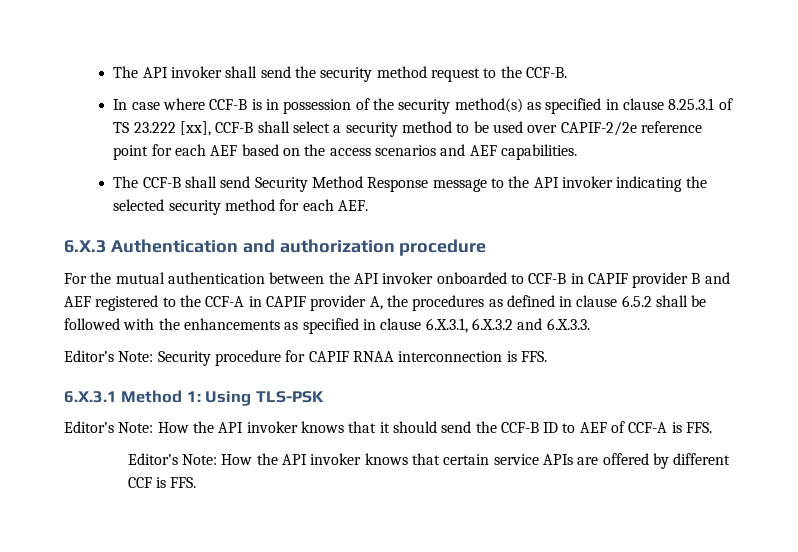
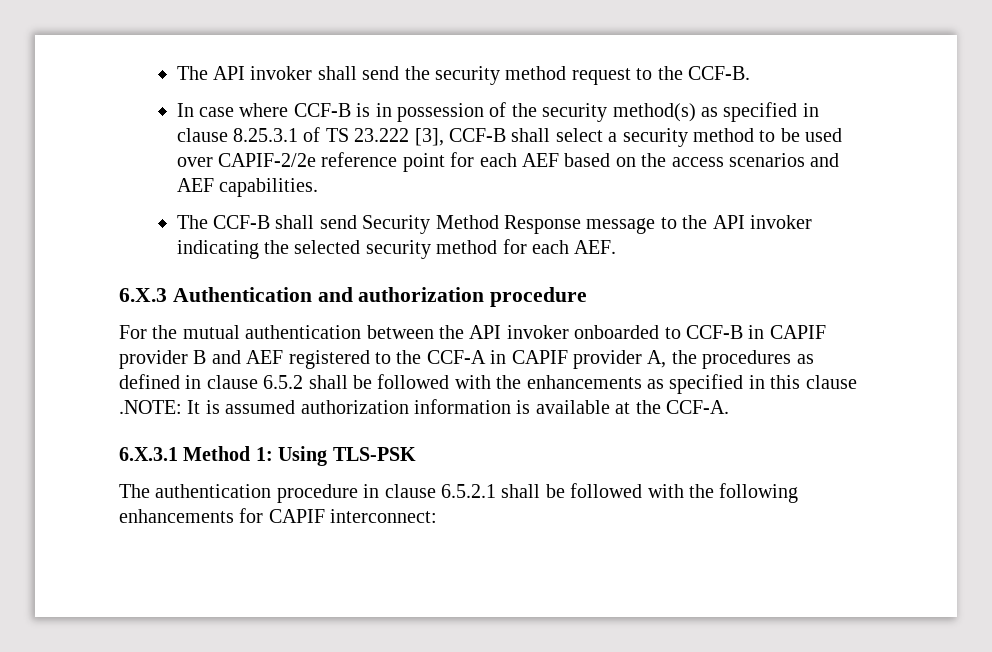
- In case where CCF-B is in possession of the security method(s) as specified in clause 8.25.3.1 of TS 23.222 [xx], CCF-B shall select a security method to be used over CAPIF-2/2e reference point for each AEF based on the access scenarios and AEF capabilities.
+ In case where CCF-B is in possession of the security method(s) as specified in clause 8.25.3.1 of TS 23.222 [3], CCF-B shall select a security method to be used over CAPIF-2/2e reference point for each AEF based on the access scenarios and AEF capabilities.
- For the mutual authentication between the API invoker onboarded to CCF-B in CAPIF provider B and AEF registered to the CCF-A in CAPIF provider A, the procedures as defined in clause 6.5.2 shall be followed with the enhancements as specified in clause 6.X.3.1, 6.X.3.2 and 6.X.3.3.
- Editor’s Note: Security procedure for CAPIF RNAA interconnection is FFS.
+ For the mutual authentication between the API invoker onboarded to CCF-B in CAPIF provider B and AEF registered to the CCF-A in CAPIF provider A, the procedures as defined in clause 6.5.2 shall be followed with the enhancements as specified in this clause .NOTE: It is assumed authorization information is available at the CCF-A.
- Editor’s Note: How the API invoker knows that it should send the CCF-B ID to AEF of CCF-A is FFS.
- Editor’s Note: How the API invoker knows that certain service APIs are offered by different CCF is FFS.
+ The authentication procedure in clause 6.5.2.1 shall be followed with the following enhancements for CAPIF interconnect:

